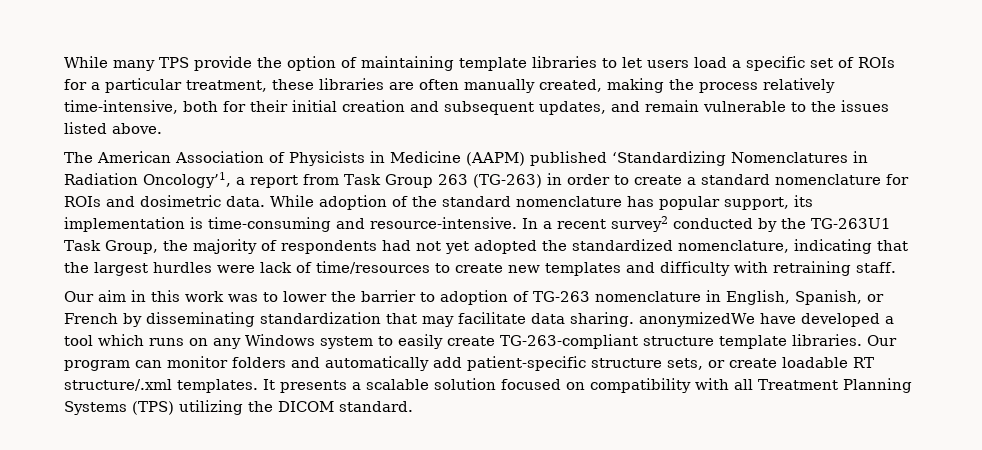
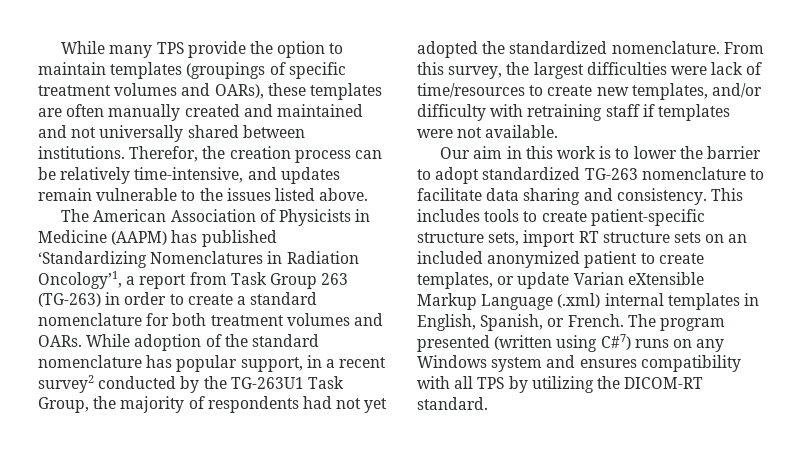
- While many TPS provide the option of maintaining template libraries to let users load a specific set of ROIs for a particular treatment, these libraries are often manually created, making the process relatively time-intensive, both for their initial creation and subsequent updates, and remain vulnerable to the issues listed above.
+ While many TPS provide the option to maintain templates (groupings of specific treatment volumes and OARs), these templates are often manually created and maintained and not universally shared between institutions. Therefor, the creation process can be relatively time-intensive, and updates remain vulnerable to the issues listed above.
- The American Association of Physicists in Medicine (AAPM) published ‘Standardizing Nomenclatures in Radiation Oncology’1, a report from Task Group 263 (TG-263) in order to create a standard nomenclature for ROIs and dosimetric data.
+ The American Association of Physicists in Medicine (AAPM) has published ‘Standardizing Nomenclatures in Radiation Oncology’1, a report from Task Group 263 (TG-263) in order to create a standard nomenclature for both treatment volumes and OARs.
- While adoption of the standard nomenclature has popular support, its implementation is time-consuming and resource-intensive. In a recent survey2 conducted by the TG-263U1 Task Group, the majority of respondents had not yet adopted the standardized nomenclature, indicating that the largest hurdles were lack of time/resources to create new templates and difficulty with retraining staff.
+ While adoption of the standard nomenclature has popular support, in a recent survey2 conducted by the TG-263U1 Task Group, the majority of respondents had not yet adopted the standardized nomenclature. From this survey, the largest difficulties were lack of time/resources to create new templates, and/or difficulty with retraining staff if templates were not available.
- Our aim in this work was to lower the barrier to adoption of TG-263 nomenclature in English, Spanish, or French by disseminating standardization that may facilitate data sharing. anonymizedWe have developed a tool which runs on any Windows system to easily create TG-263-compliant structure template libraries. Our program can monitor folders and automatically add patient-specific structure sets, or create loadable RT structure/.xml templates. It presents a scalable solution focused on compatibility with all Treatment Planning Systems (TPS) utilizing the DICOM standard.
+ Our aim in this work is to lower the barrier to adopt standardized TG-263 nomenclature to facilitate data sharing and consistency. This includes tools to create patient-specific structure sets, import RT structure sets on an included anonymized patient to create templates, or update Varian eXtensible Markup Language (.xml) internal templates in English, Spanish, or French. The program presented (written using C#7) runs on any Windows system and ensures compatibility with all TPS by utilizing the DICOM-RT standard.

